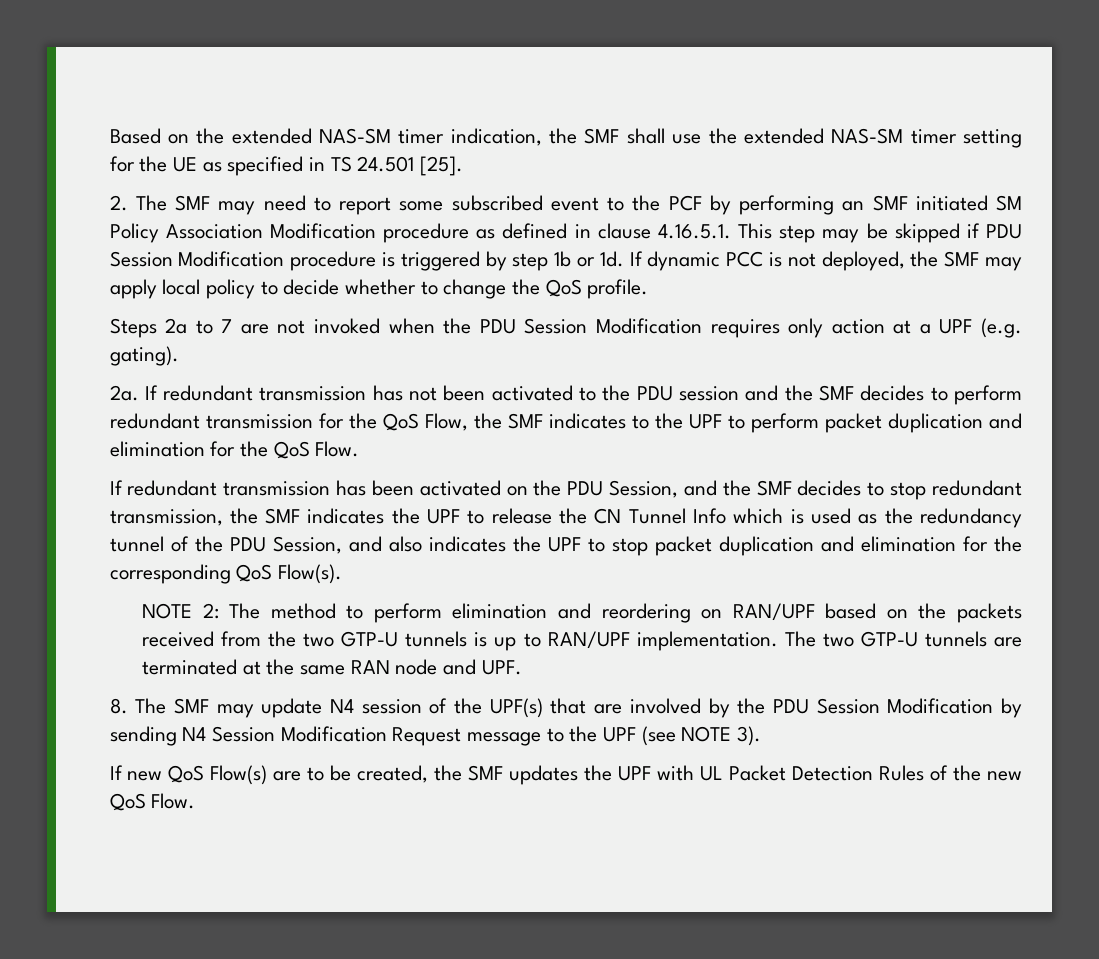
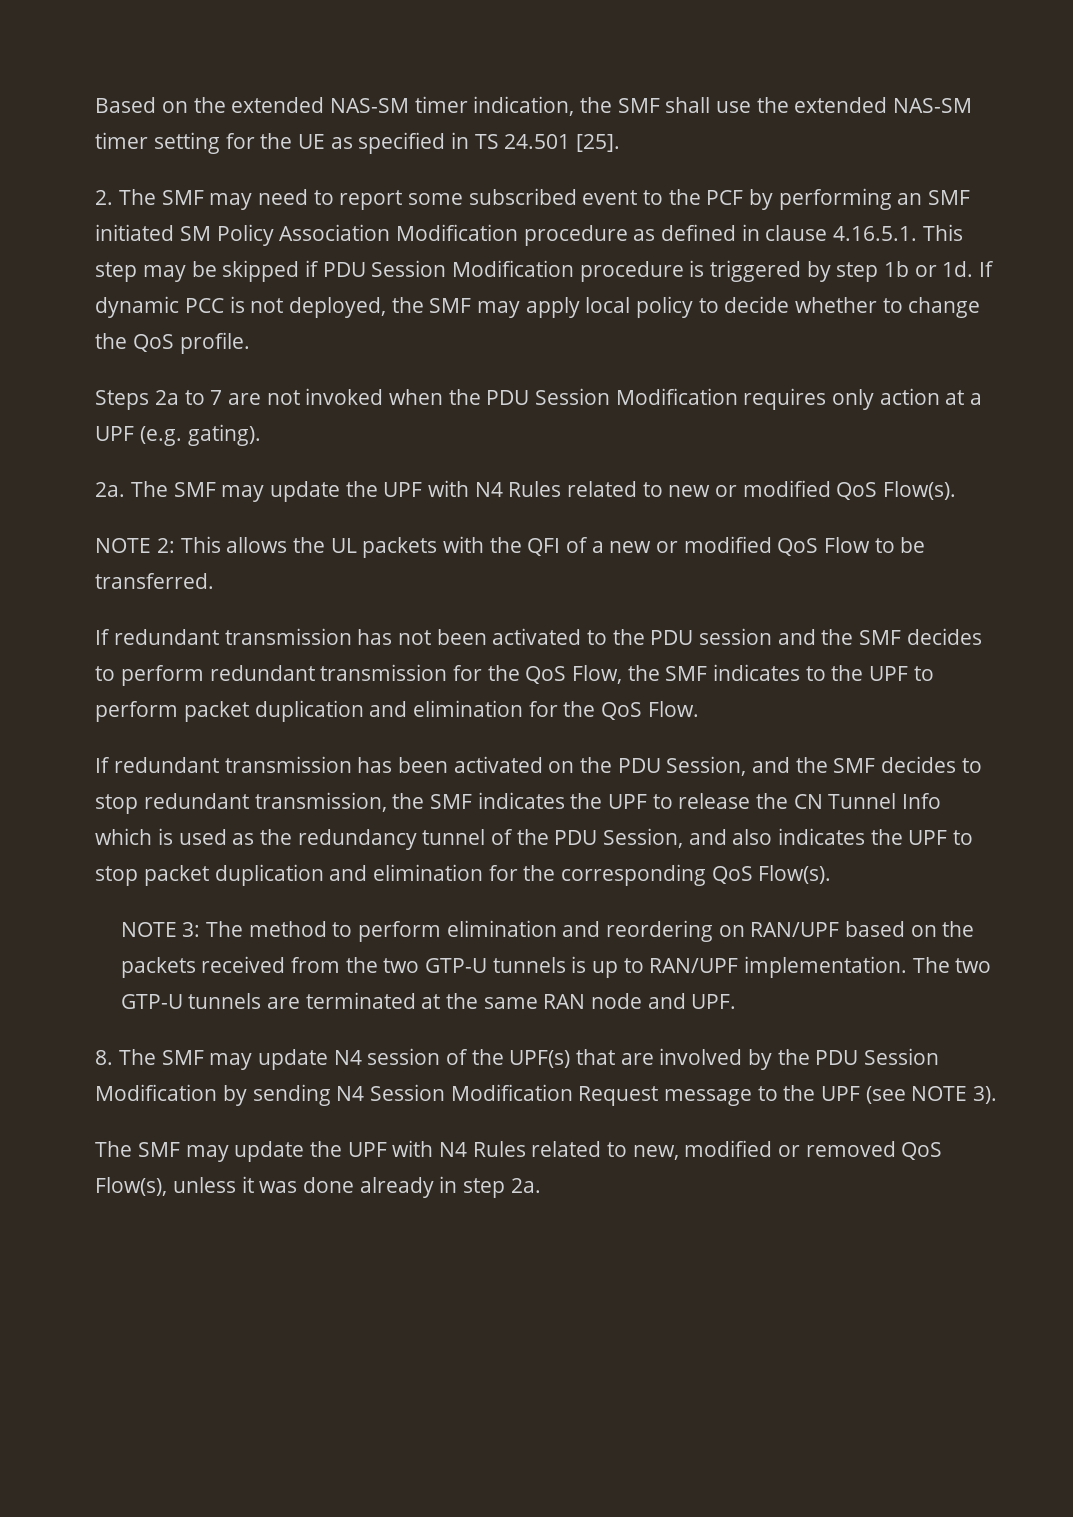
- 2a. If redundant transmission has not been activated to the PDU session and the SMF decides to perform redundant transmission for the QoS Flow, the SMF indicates to the UPF to perform packet duplication and elimination for the QoS Flow.
+ 2a. The SMF may update the UPF with N4 Rules related to new or modified QoS Flow(s).
+ NOTE 2: This allows the UL packets with the QFI of a new or modified QoS Flow to be transferred.
+ If redundant transmission has not been activated to the PDU session and the SMF decides to perform redundant transmission for the QoS Flow, the SMF indicates to the UPF to perform packet duplication and elimination for the QoS Flow.
- NOTE 2: The method to perform elimination and reordering on RAN/UPF based on the packets received from the two GTP-U tunnels is up to RAN/UPF implementation.
+ NOTE 3: The method to perform elimination and reordering on RAN/UPF based on the packets received from the two GTP-U tunnels is up to RAN/UPF implementation.
- If new QoS Flow(s) are to be created, the SMF updates the UPF with UL Packet Detection Rules of the new QoS Flow.
+ The SMF may update the UPF with N4 Rules related to new, modified or removed QoS Flow(s), unless it was done already in step 2a.

